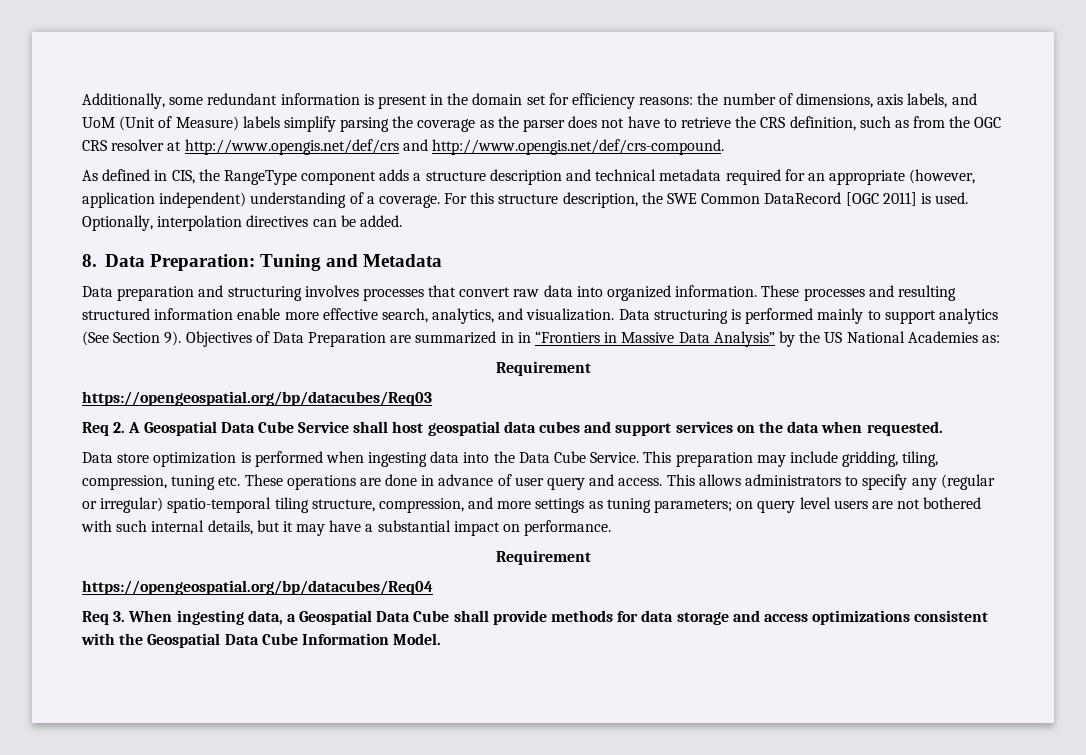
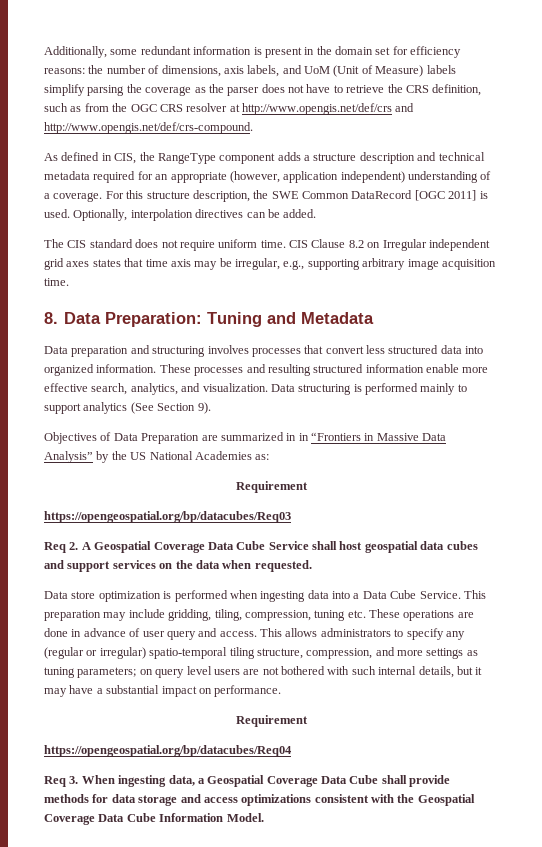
+ The CIS standard does not require uniform time. CIS Clause 8.2 on Irregular independent grid axes states that time axis may be irregular, e.g., supporting arbitrary image acquisition time.
- Data preparation and structuring involves processes that convert raw data into organized information.
+ Data preparation and structuring involves processes that convert less structured data into organized information.
- Data structuring is performed mainly to support analytics (See Section 9). Objectives of Data Preparation are summarized in in “Frontiers in Massive Data Analysis” by the US National Academies as:
+ Data structuring is performed mainly to support analytics (See Section 9).
+ Objectives of Data Preparation are summarized in in “Frontiers in Massive Data Analysis” by the US National Academies as:
- Req 2. A Geospatial Data Cube Service shall host geospatial data cubes and support services on the data when requested.
+ Req 2. A Geospatial Coverage Data Cube Service shall host geospatial data cubes and support services on the data when requested.
- Data store optimization is performed when ingesting data into the Data Cube Service.
+ Data store optimization is performed when ingesting data into a Data Cube Service.
- Req 3. When ingesting data, a Geospatial Data Cube shall provide methods for data storage and access optimizations consistent with the Geospatial Data Cube Information Model.
+ Req 3. When ingesting data, a Geospatial Coverage Data Cube shall provide methods for data storage and access optimizations consistent with the Geospatial Coverage Data Cube Information Model.

